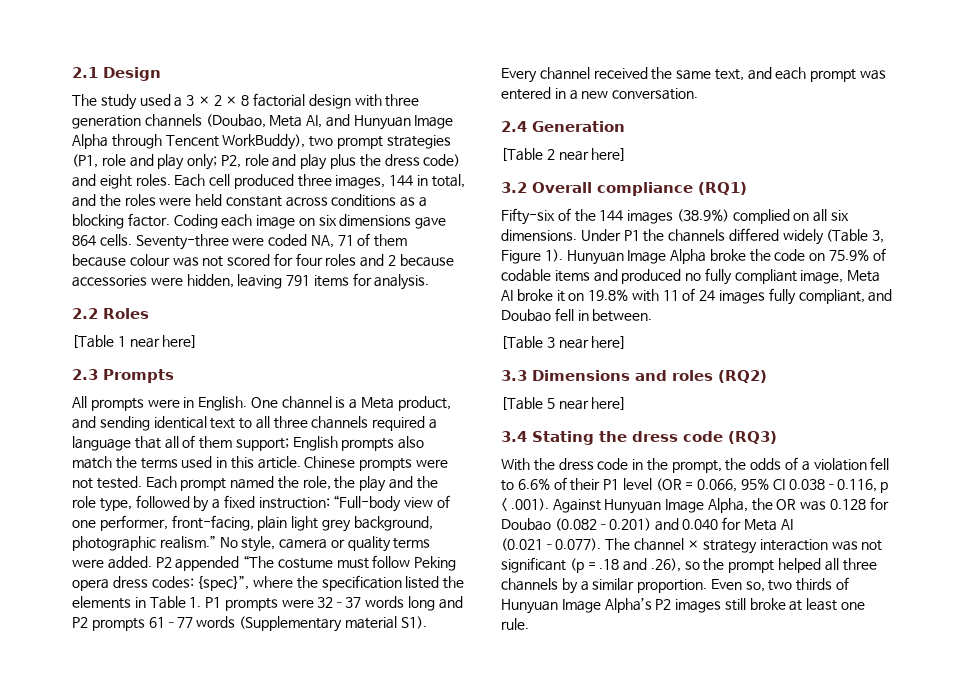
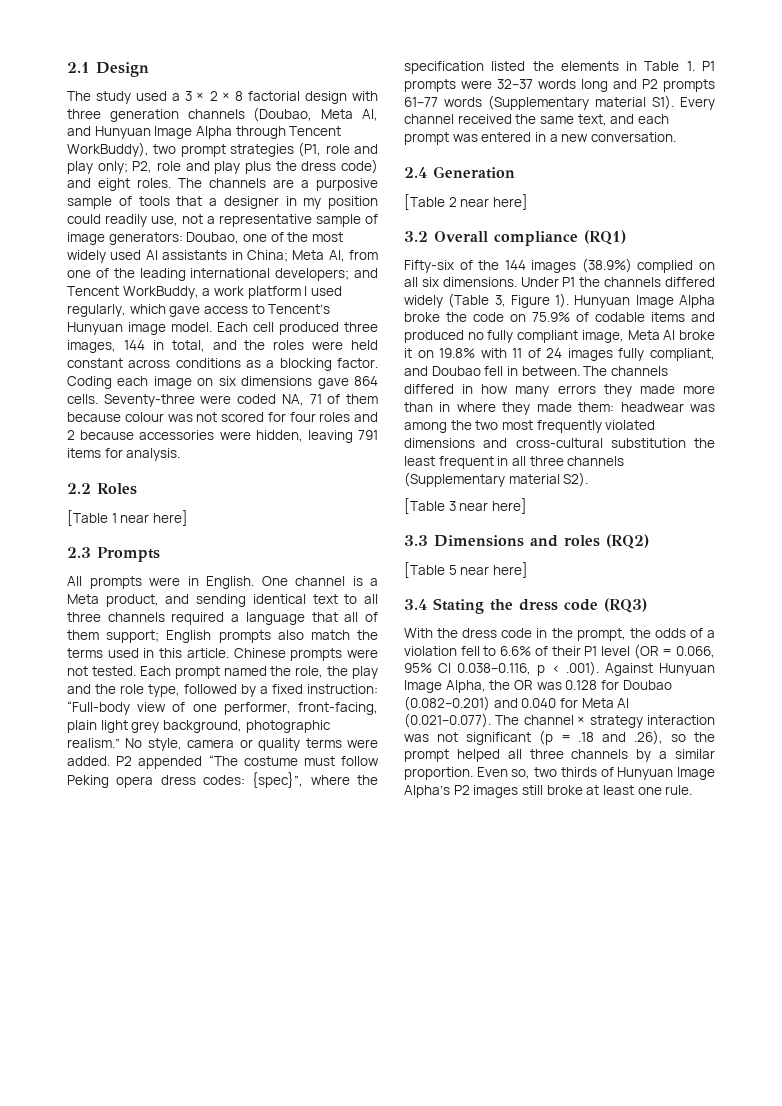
+ The channels are a purposive sample of tools that a designer in my position could readily use, not a representative sample of image generators: Doubao, one of the most widely used AI assistants in China; Meta AI, from one of the leading international developers; and Tencent WorkBuddy, a work platform I used regularly, which gave access to Tencent’s Hunyuan image model.
+ The channels differed in how many errors they made more than in where they made them: headwear was among the two most frequently violated dimensions and cross-cultural substitution the least frequent in all three channels (Supplementary material S2).

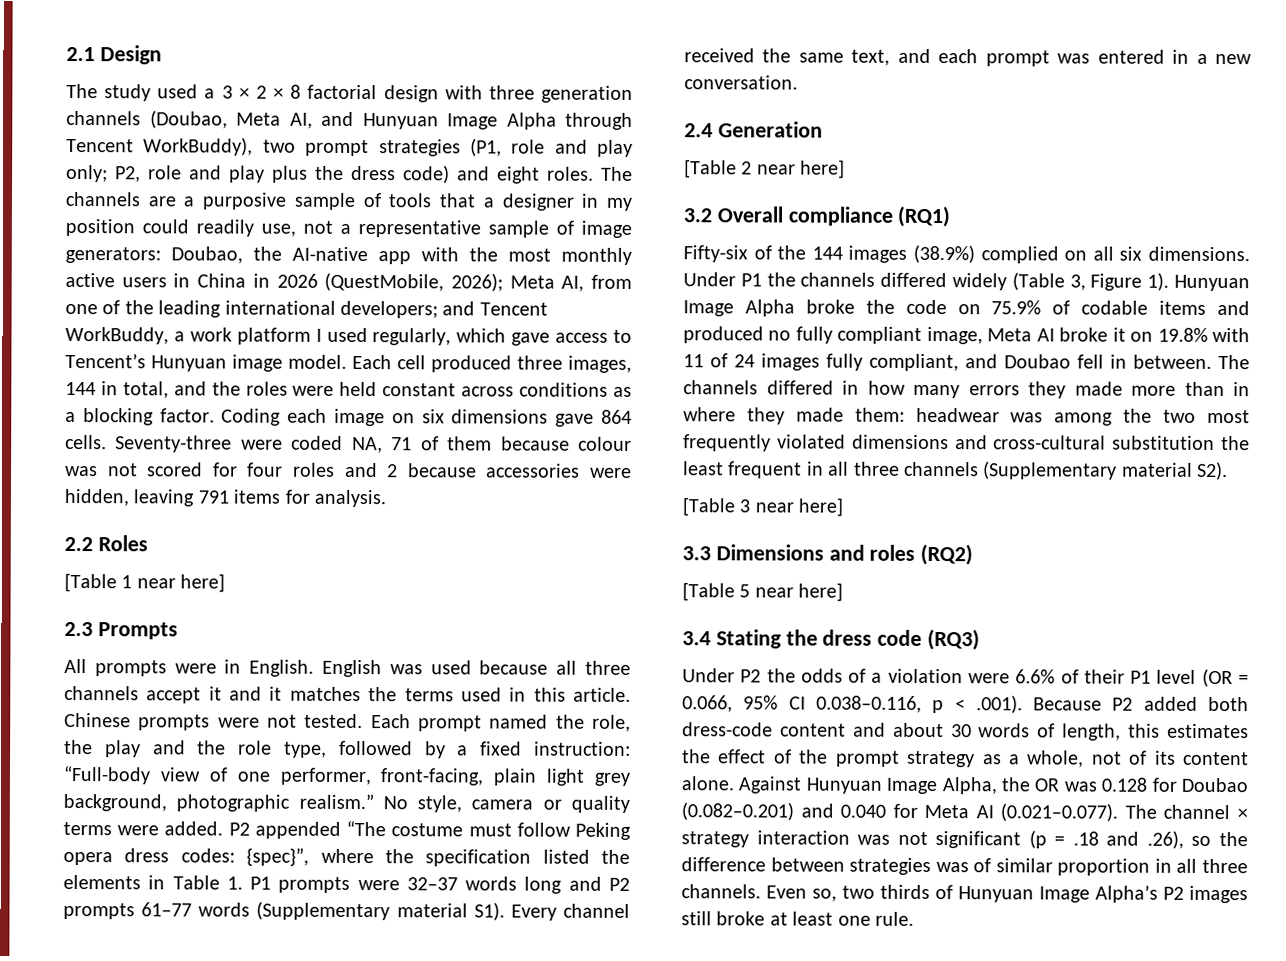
- The channels are a purposive sample of tools that a designer in my position could readily use, not a representative sample of image generators: Doubao, one of the most widely used AI assistants in China; Meta AI, from one of the leading international developers; and Tencent WorkBuddy, a work platform I used regularly, which gave access to Tencent’s Hunyuan image model.
+ The channels are a purposive sample of tools that a designer in my position could readily use, not a representative sample of image generators: Doubao, the AI-native app with the most monthly active users in China in 2026 (QuestMobile, 2026); Meta AI, from one of the leading international developers; and Tencent WorkBuddy, a work platform I used regularly, which gave access to Tencent’s Hunyuan image model.
- One channel is a Meta product, and sending identical text to all three channels required a language that all of them support; English prompts also match the terms used in this article.
+ English was used because all three channels accept it and it matches the terms used in this article.
- With the dress code in the prompt, the odds of a violation fell to 6.6% of their P1 level (OR = 0.066, 95% CI 0.038–0.116, p < .001). Against Hunyuan Image Alpha, the OR was 0.128 for Doubao (0.082–0.201) and 0.040 for Meta AI (0.021–0.077). The channel × strategy interaction was not significant (p = .18 and .26), so the prompt helped all three channels by a similar proportion.
+ Under P2 the odds of a violation were 6.6% of their P1 level (OR = 0.066, 95% CI 0.038–0.116, p < .001). Because P2 added both dress-code content and about 30 words of length, this estimates the effect of the prompt strategy as a whole, not of its content alone. Against Hunyuan Image Alpha, the OR was 0.128 for Doubao (0.082–0.201) and 0.040 for Meta AI (0.021–0.077). The channel × strategy interaction was not significant (p = .18 and .26), so the difference between strategies was of similar proportion in all three channels.

